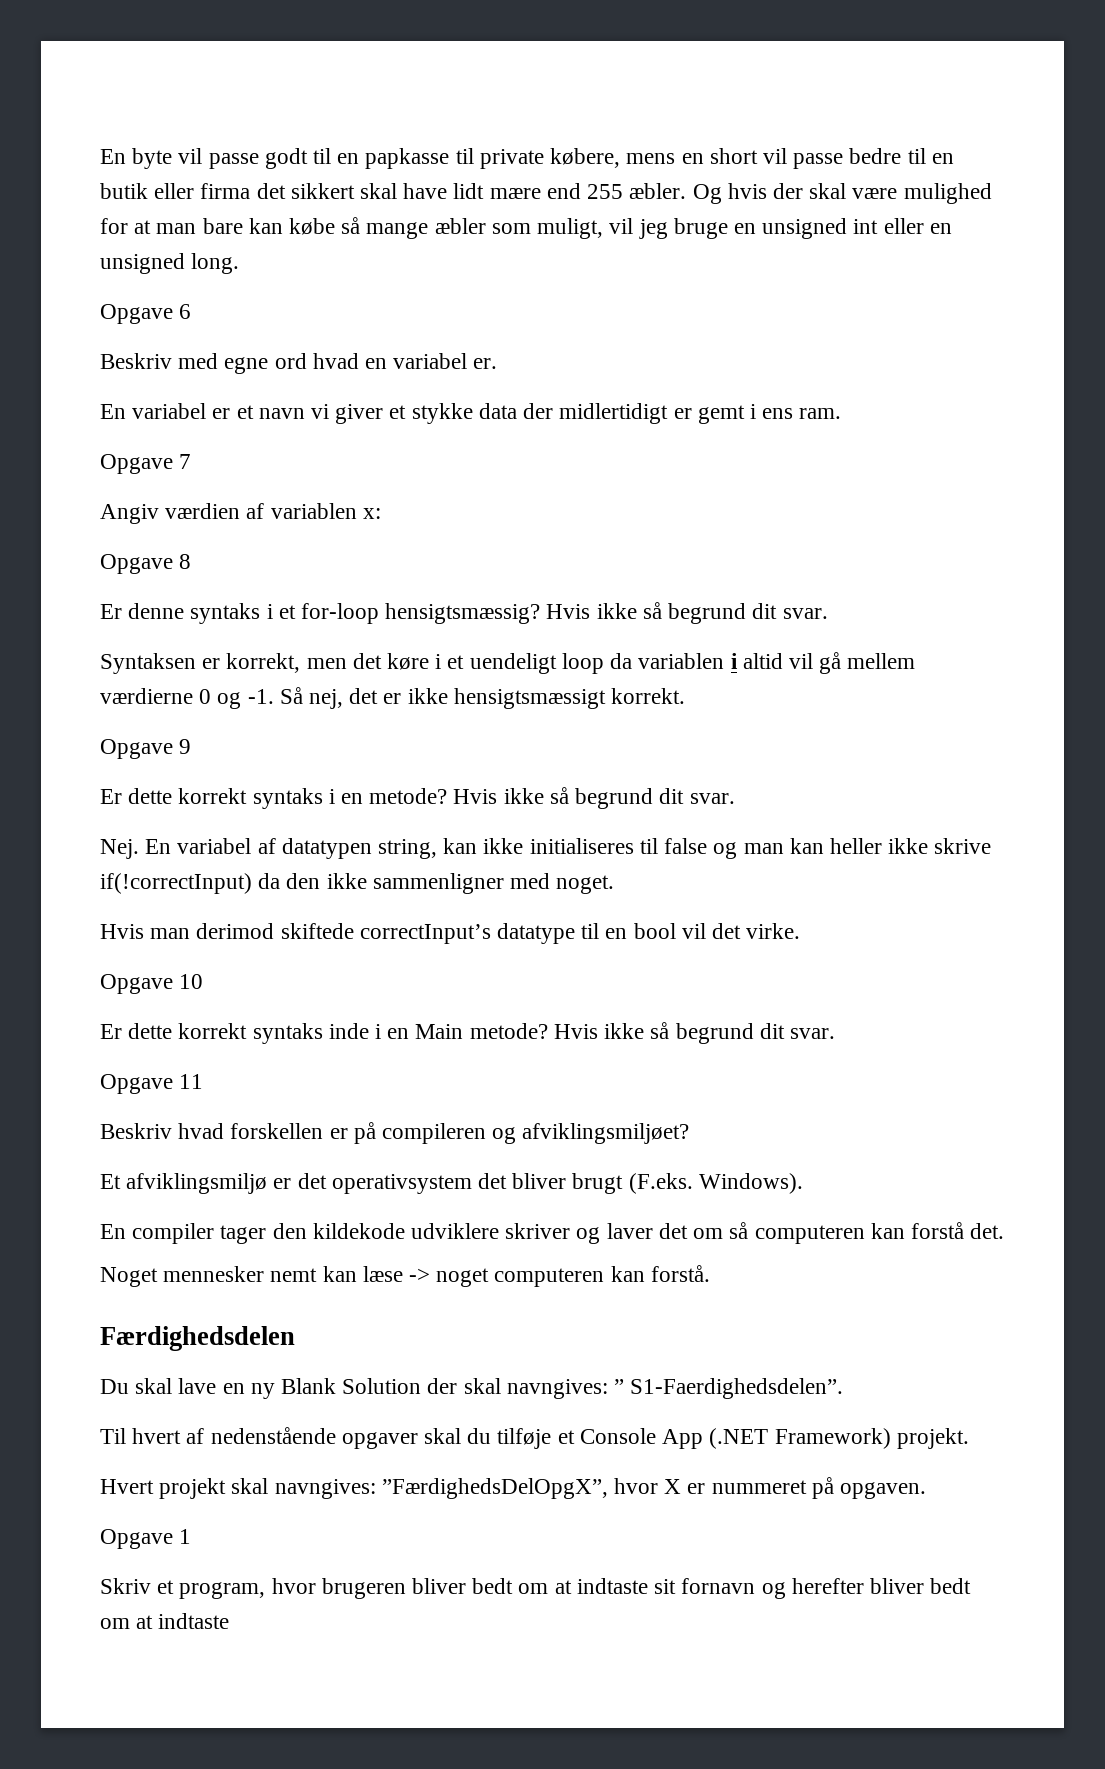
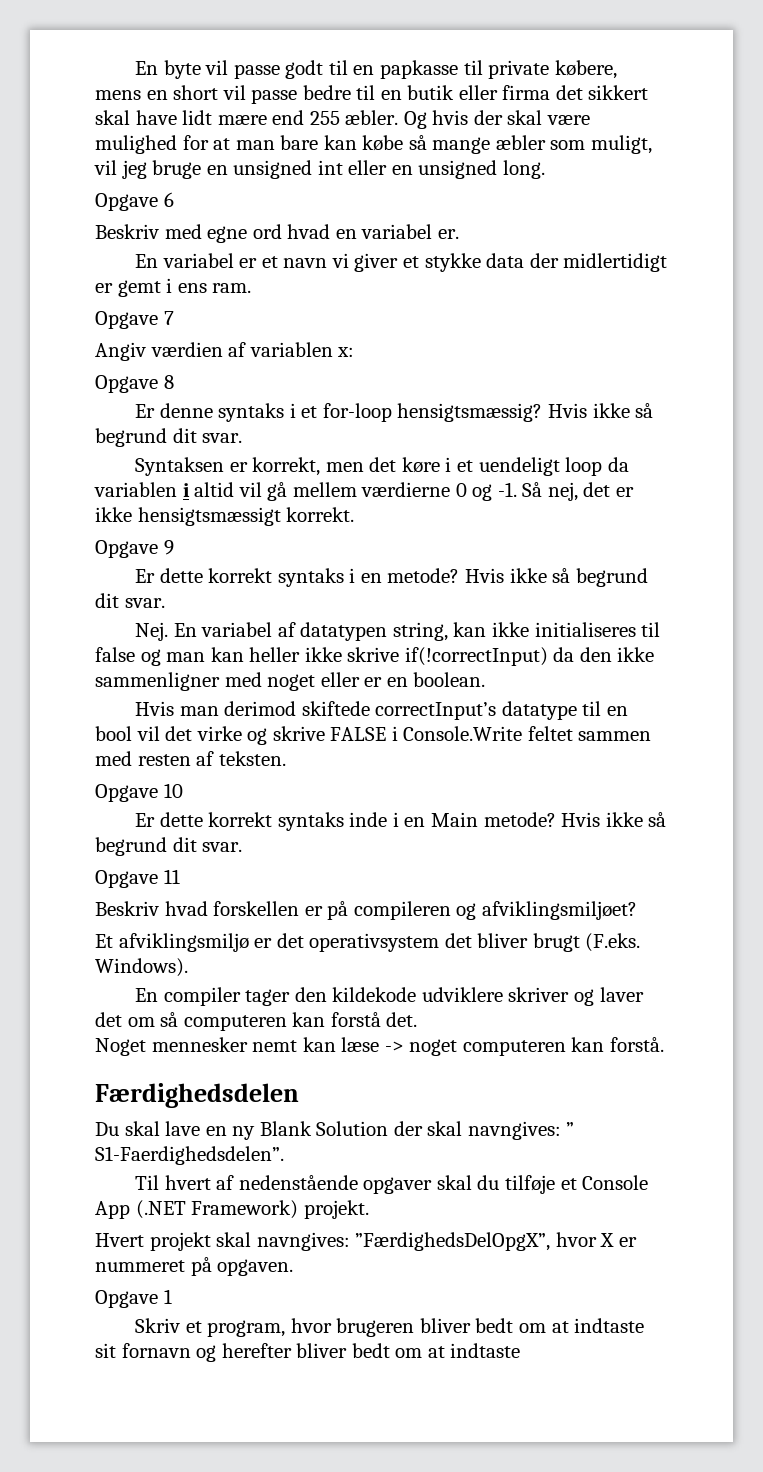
- Nej. En variabel af datatypen string, kan ikke initialiseres til false og man kan heller ikke skrive if(!correctInput) da den ikke sammenligner med noget.
+ Nej. En variabel af datatypen string, kan ikke initialiseres til false og man kan heller ikke skrive if(!correctInput) da den ikke sammenligner med noget eller er en boolean.
- Hvis man derimod skiftede correctInput’s datatype til en bool vil det virke.
+ Hvis man derimod skiftede correctInput’s datatype til en bool vil det virke og skrive FALSE i Console.Write feltet sammen med resten af teksten.

